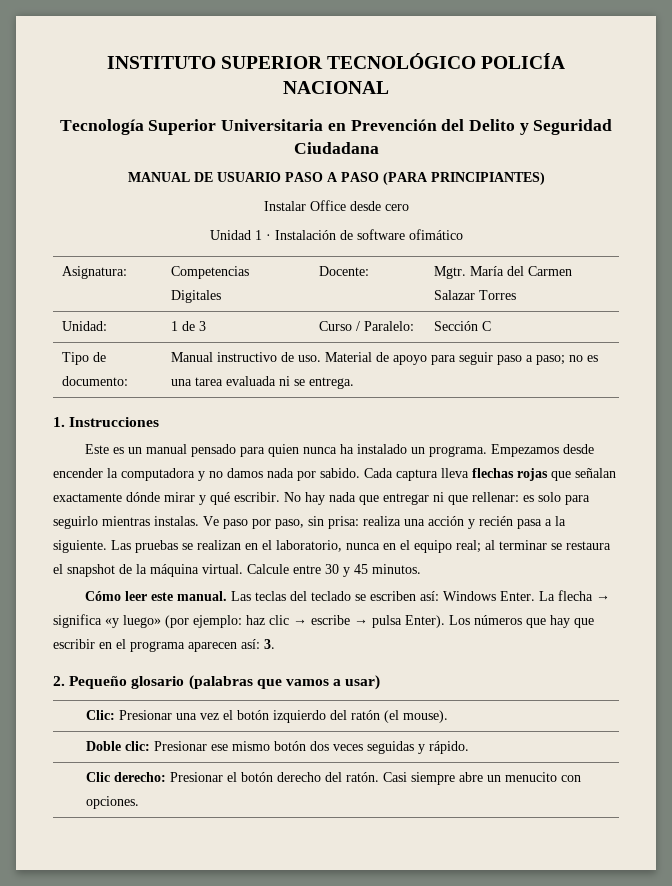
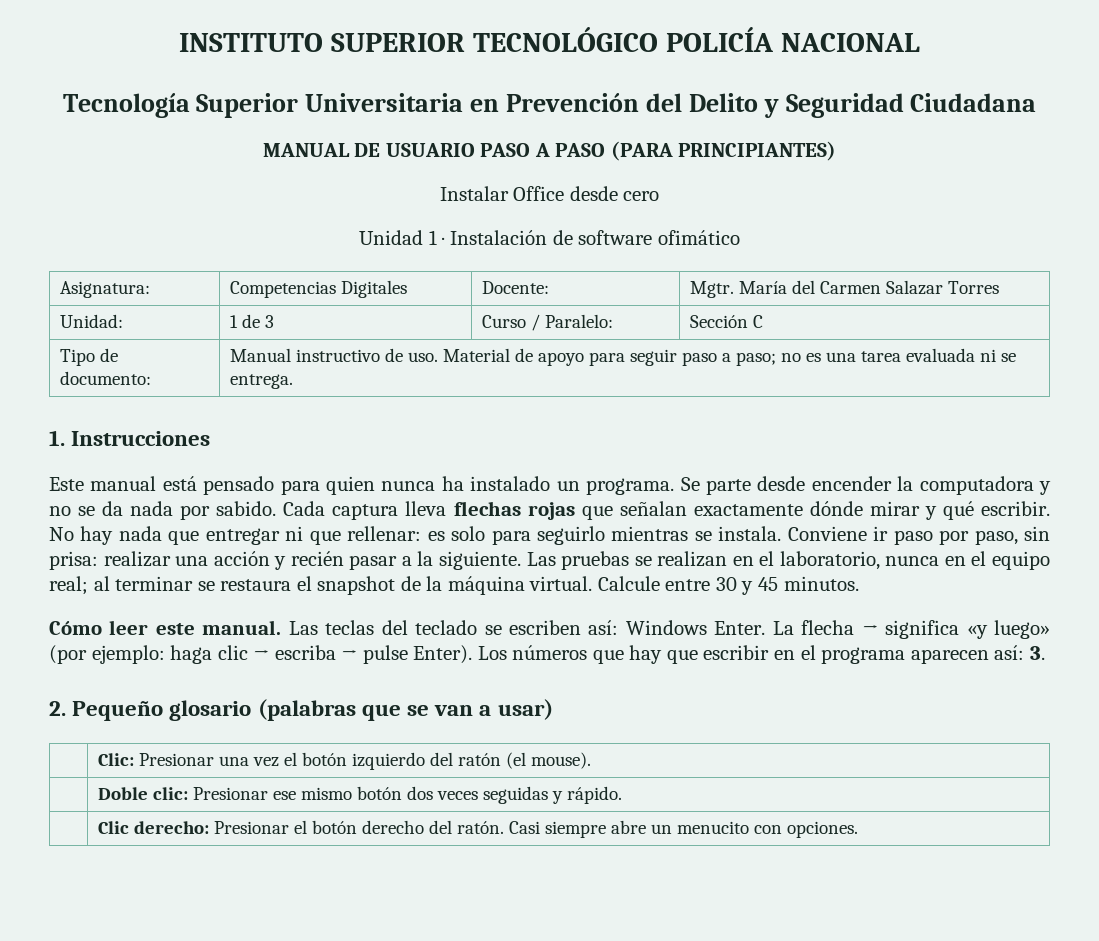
- Este es un manual pensado para quien nunca ha instalado un programa.
+ Este manual está pensado para quien nunca ha instalado un programa.
- Empezamos desde encender la computadora y no damos nada por sabido.
+ Se parte desde encender la computadora y no se da nada por sabido.
- No hay nada que entregar ni que rellenar: es solo para seguirlo mientras instalas. Ve paso por paso, sin prisa: realiza una acción y recién pasa a la siguiente.
+ No hay nada que entregar ni que rellenar: es solo para seguirlo mientras se instala. Conviene ir paso por paso, sin prisa: realizar una acción y recién pasar a la siguiente.
- La flecha → significa «y luego» (por ejemplo: haz clic → escribe → pulsa Enter).
+ La flecha → significa «y luego» (por ejemplo: haga clic → escriba → pulse Enter).
- 2. Pequeño glosario (palabras que vamos a usar)
+ 2. Pequeño glosario (palabras que se van a usar)

